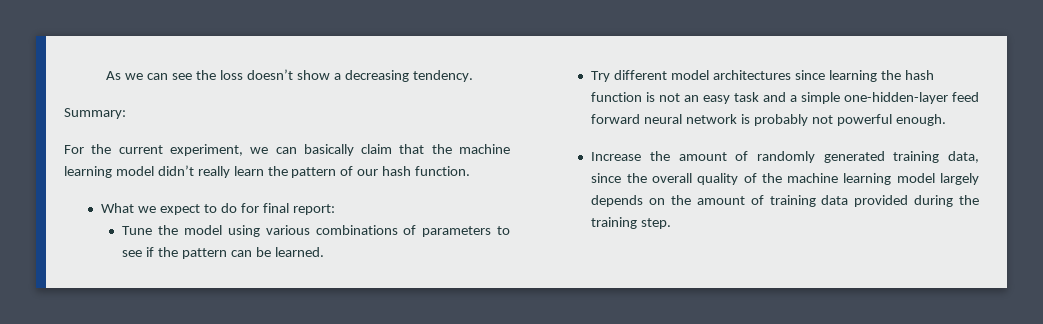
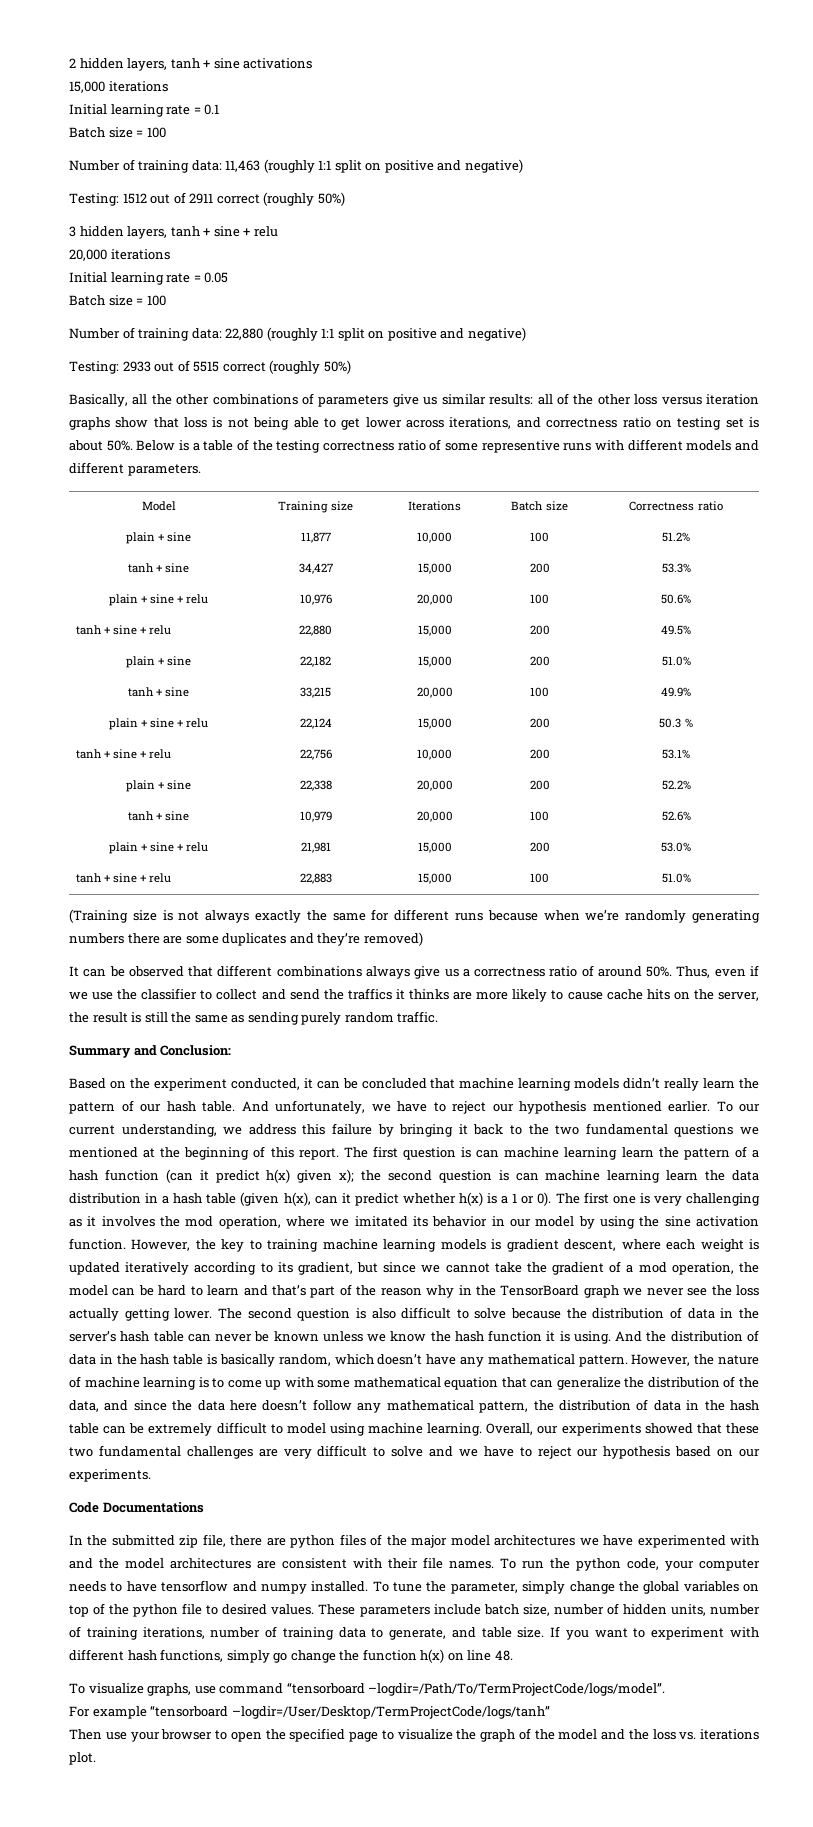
- As we can see the loss doesn’t show a decreasing tendency.
- Summary:
- For the current experiment, we can basically claim that the machine learning model didn’t really learn the pattern of our hash function.
- What we expect to do for final report:
- Tune the model using various combinations of parameters to see if the pattern can be learned.
- Try different model architectures since learning the hash function is not an easy task and a simple one-hidden-layer feed forward neural network is probably not powerful enough.
- Increase the amount of randomly generated training data, since the overall quality of the machine learning model largely depends on the amount of training data provided during the training step.
+ 2 hidden layers, tanh + sine activations
+ 15,000 iterations
+ Initial learning rate = 0.1
+ Batch size = 100
+ Number of training data: 11,463 (roughly 1:1 split on positive and negative)
+ Testing: 1512 out of 2911 correct (roughly 50%)
+ 3 hidden layers, tanh + sine + relu
+ 20,000 iterations
+ Initial learning rate = 0.05
+ Batch size = 100
+ Number of training data: 22,880 (roughly 1:1 split on positive and negative)
+ Testing: 2933 out of 5515 correct (roughly 50%)
+ Basically, all the other combinations of parameters give us similar results: all of the other loss versus iteration graphs show that loss is not being able to get lower across iterations, and correctness ratio on testing set is about 50%. Below is a table of the testing correctness ratio of some representive runs with different models and different parameters.
+ Model | Training size | Iterations | Batch size | Correctness ratio
+ plain + sine | 11,877 | 10,000 | 100 | 51.2%
+ tanh + sine | 34,427 | 15,000 | 200 | 53.3%
+ plain + sine + relu | 10,976 | 20,000 | 100 | 50.6%
+ tanh + sine + relu | 22,880 | 15,000 | 200 | 49.5%
+ plain + sine | 22,182 | 15,000 | 200 | 51.0%
+ tanh + sine | 33,215 | 20,000 | 100 | 49.9%
+ plain + sine + relu | 22,124 | 15,000 | 200 | 50.3 %
+ tanh + sine + relu | 22,756 | 10,000 | 200 | 53.1%
+ plain + sine | 22,338 | 20,000 | 200 | 52.2%
+ tanh + sine | 10,979 | 20,000 | 100 | 52.6%
+ plain + sine + relu | 21,981 | 15,000 | 200 | 53.0%
+ tanh + sine + relu | 22,883 | 15,000 | 100 | 51.0%
+ (Training size is not always exactly the same for different runs because when we’re randomly generating numbers there are some duplicates and they’re removed)
+ It can be observed that different combinations always give us a correctness ratio of around 50%. Thus, even if we use the classifier to collect and send the traffics it thinks are more likely to cause cache hits on the server, the result is still the same as sending purely random traffic.
+ Summary and Conclusion:
+ Based on the experiment conducted, it can be concluded that machine learning models didn’t really learn the pattern of our hash table. And unfortunately, we have to reject our hypothesis mentioned earlier. To our current understanding, we address this failure by bringing it back to the two fundamental questions we mentioned at the beginning of this report. The first question is can machine learning learn the pattern of a hash function (can it predict h(x) given x); the second question is can machine learning learn the data distribution in a hash table (given h(x), can it predict whether h(x) is a 1 or 0). The first one is very challenging as it involves the mod operation, where we imitated its behavior in our model by using the sine activation function. However, the key to training machine learning models is gradient descent, where each weight is updated iteratively according to its gradient, but since we cannot take the gradient of a mod operation, the model can be hard to learn and that’s part of the reason why in the TensorBoard graph we never see the loss actually getting lower. The second question is also difficult to solve because the distribution of data in the server’s hash table can never be known unless we know the hash function it is using. And the distribution of data in the hash table is basically random, which doesn’t have any mathematical pattern. However, the nature of machine learning is to come up with some mathematical equation that can generalize the distribution of the data, and since the data here doesn’t follow any mathematical pattern, the distribution of data in the hash table can be extremely difficult to model using machine learning. Overall, our experiments showed that these two fundamental challenges are very difficult to solve and we have to reject our hypothesis based on our experiments.
+ Code Documentations
+ In the submitted zip file, there are python files of the major model architectures we have experimented with and the model architectures are consistent with their file names. To run the python code, your computer needs to have tensorflow and numpy installed. To tune the parameter, simply change the global variables on top of the python file to desired values. These parameters include batch size, number of hidden units, number of training iterations, number of training data to generate, and table size. If you want to experiment with different hash functions, simply go change the function h(x) on line 48.
+ To visualize graphs, use command “tensorboard –logdir=/Path/To/TermProjectCode/logs/model”.
+ For example “tensorboard –logdir=/User/Desktop/TermProjectCode/logs/tanh”
+ Then use your browser to open the specified page to visualize the graph of the model and the loss vs. iterations plot.

